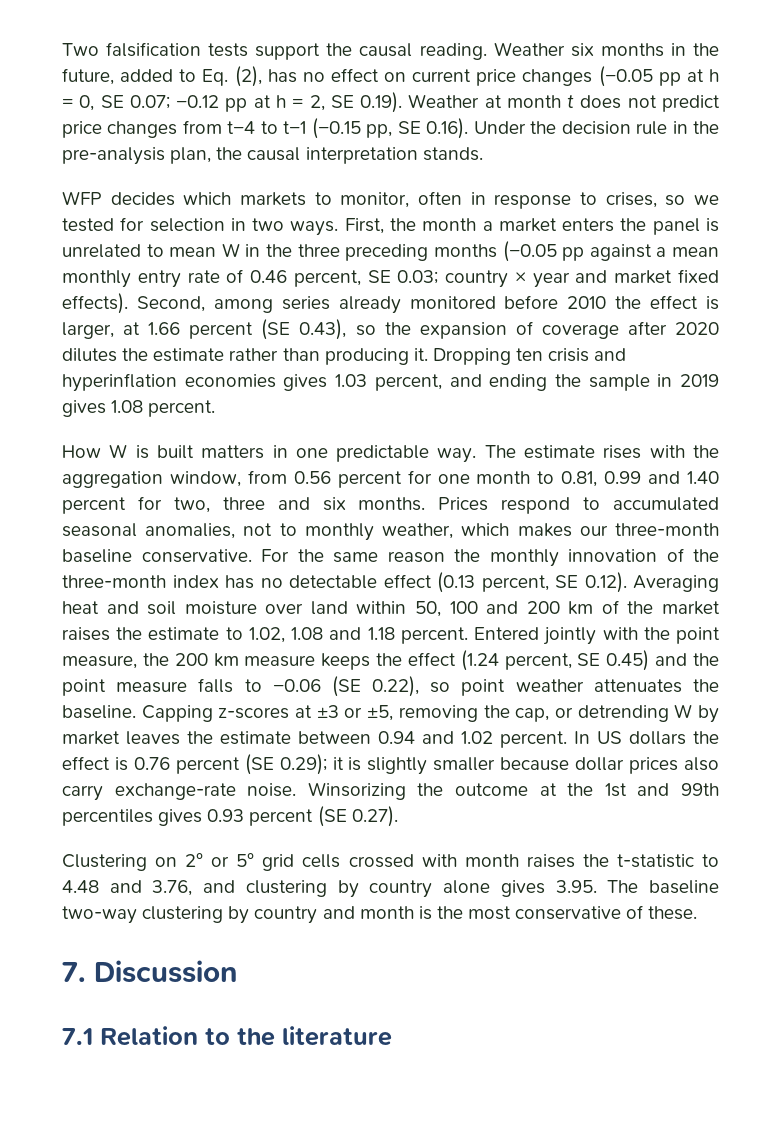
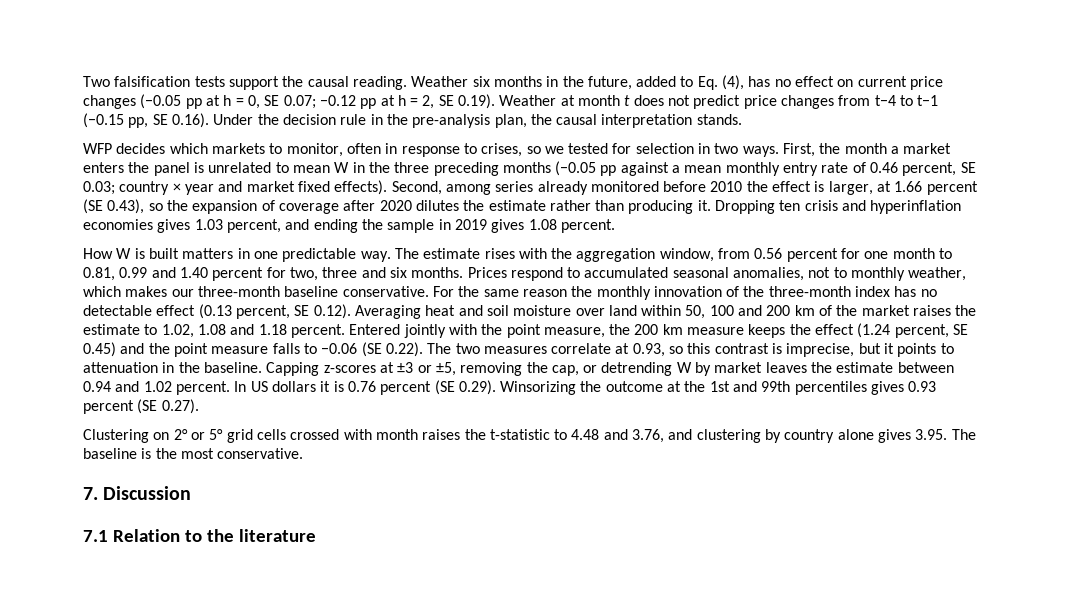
- Weather six months in the future, added to Eq. (2), has no effect on current price changes (−0.05 pp at h = 0, SE 0.07;
+ Weather six months in the future, added to Eq. (4), has no effect on current price changes (−0.05 pp at h = 0, SE 0.07;
- Entered jointly with the point measure, the 200 km measure keeps the effect (1.24 percent, SE 0.45) and the point measure falls to −0.06 (SE 0.22), so point weather attenuates the baseline.
+ Entered jointly with the point measure, the 200 km measure keeps the effect (1.24 percent, SE 0.45) and the point measure falls to −0.06 (SE 0.22). The two measures correlate at 0.93, so this contrast is imprecise, but it points to attenuation in the baseline.
- In US dollars the effect is 0.76 percent (SE 0.29); it is slightly smaller because dollar prices also carry exchange-rate noise. Winsorizing the outcome at the 1st and 99th percentiles gives 0.93 percent (SE 0.27).
+ In US dollars it is 0.76 percent (SE 0.29). Winsorizing the outcome at the 1st and 99th percentiles gives 0.93 percent (SE 0.27).
- Clustering on 2° or 5° grid cells crossed with month raises the t-statistic to 4.48 and 3.76, and clustering by country alone gives 3.95. The baseline two-way clustering by country and month is the most conservative of these.
+ Clustering on 2° or 5° grid cells crossed with month raises the t-statistic to 4.48 and 3.76, and clustering by country alone gives 3.95. The baseline is the most conservative.

